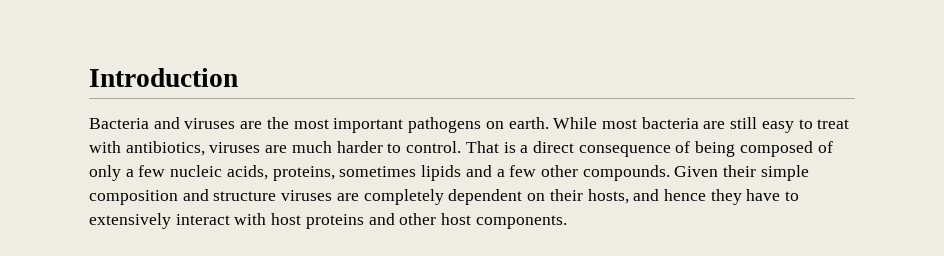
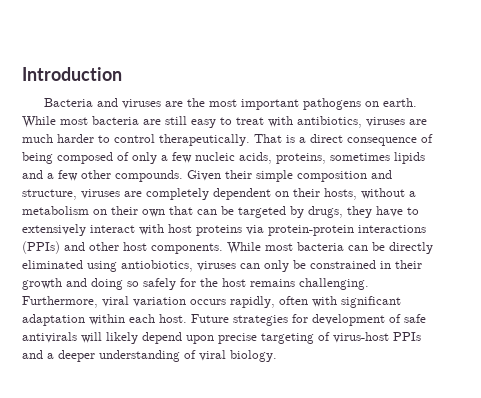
- While most bacteria are still easy to treat with antibiotics, viruses are much harder to control.
+ While most bacteria are still easy to treat with antibiotics, viruses are much harder to control therapeutically.
- Given their simple composition and structure viruses are completely dependent on their hosts, and hence they have to extensively interact with host proteins and other host components.
+ Given their simple composition and structure, viruses are completely dependent on their hosts, without a metabolism on their own that can be targeted by drugs, they have to extensively interact with host proteins via protein-protein interactions (PPIs) and other host components. While most bacteria can be directly eliminated using antiobiotics, viruses can only be constrained in their growth and doing so safely for the host remains challenging. Furthermore, viral variation occurs rapidly, often with significant adaptation within each host. Future strategies for development of safe antivirals will likely depend upon precise targeting of virus-host PPIs and a deeper understanding of viral biology.

